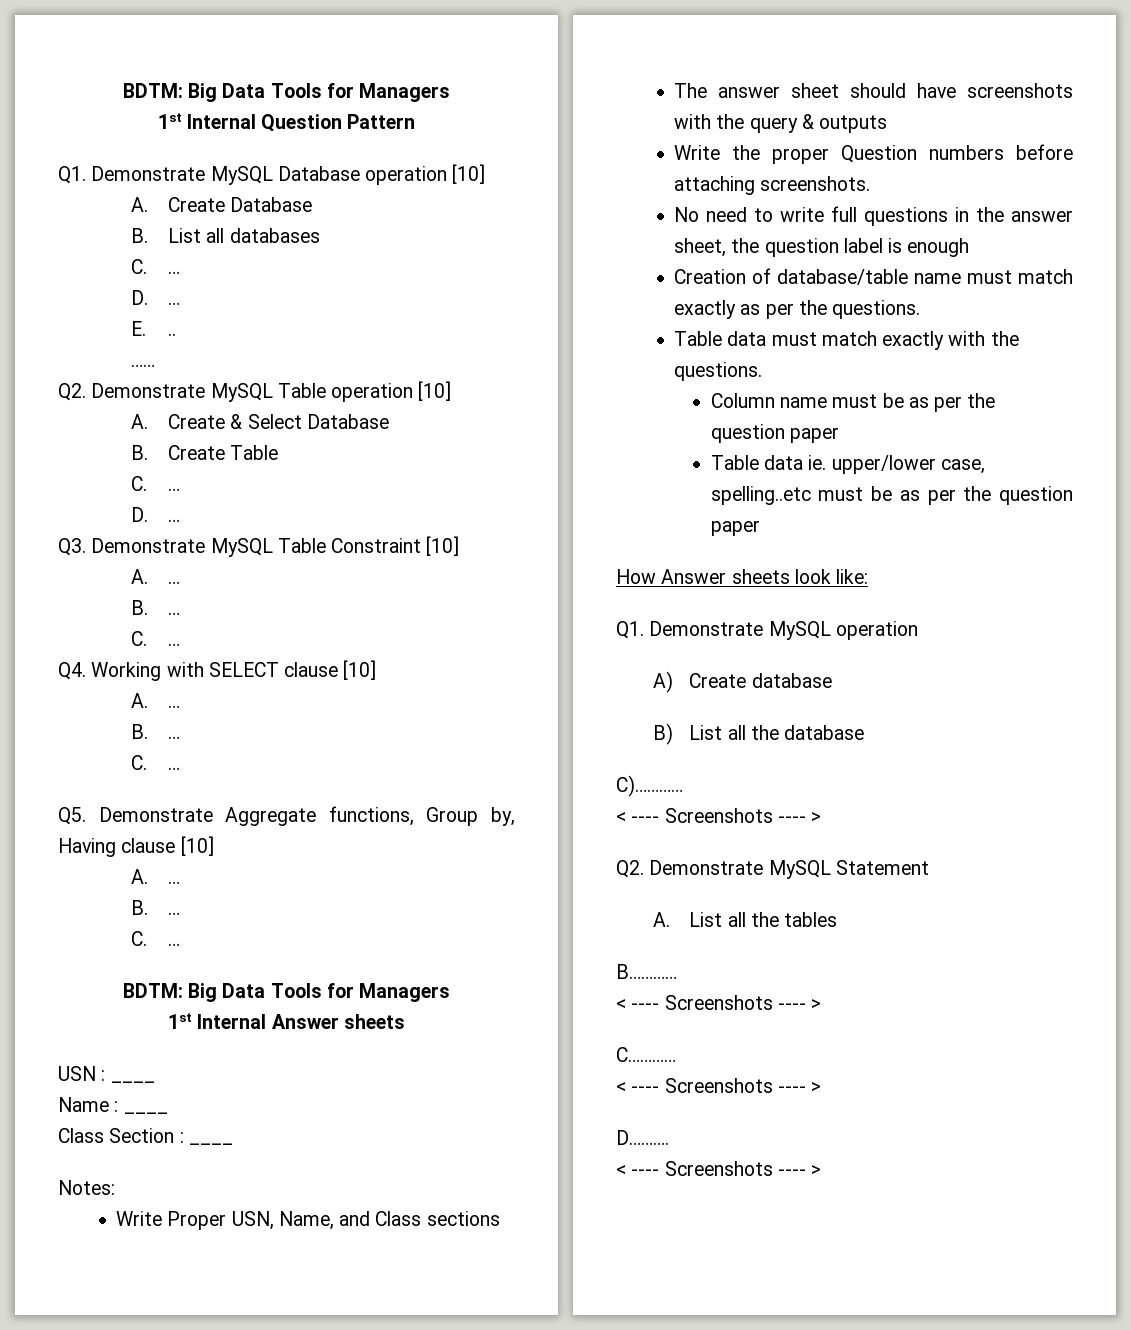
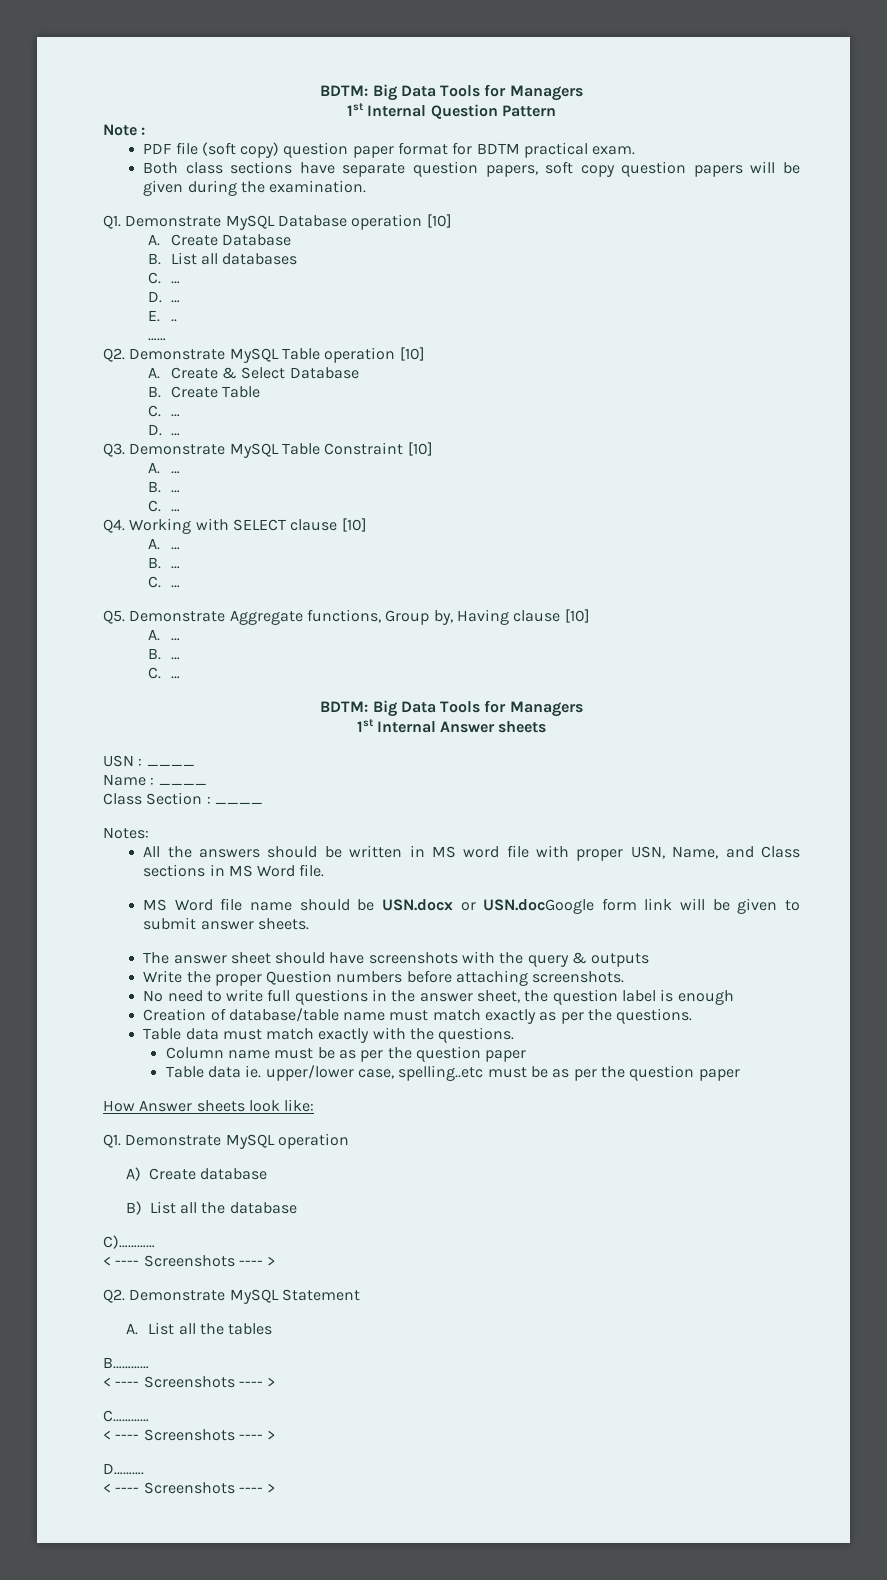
+ Note :
+ PDF file (soft copy) question paper format for BDTM practical exam.
+ Both class sections have separate question papers, soft copy question papers will be given during the examination.
- Write Proper USN, Name, and Class sections
+ All the answers should be written in MS word file with proper USN, Name, and Class sections in MS Word file.
+ MS Word file name should be USN.docx or USN.docGoogle form link will be given to submit answer sheets.

